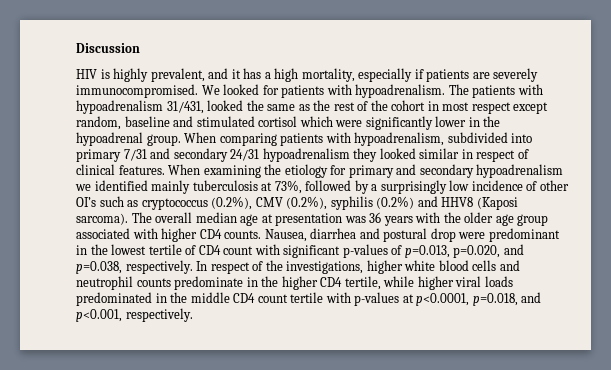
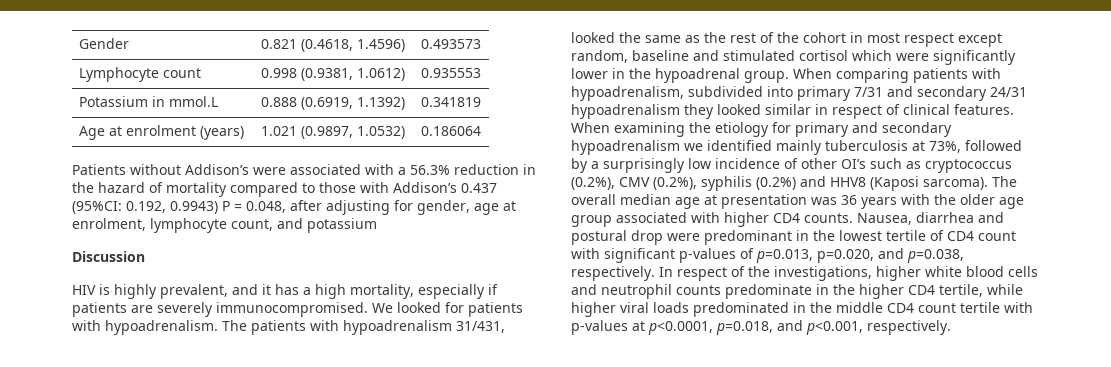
+ Gender | 0.821 (0.4618, 1.4596) | 0.493573
+ Lymphocyte count | 0.998 (0.9381, 1.0612) | 0.935553
+ Potassium in mmol.L | 0.888 (0.6919, 1.1392) | 0.341819
+ Age at enrolment (years) | 1.021 (0.9897, 1.0532) | 0.186064
+ Patients without Addison’s were associated with a 56.3% reduction in the hazard of mortality compared to those with Addison’s 0.437 (95%CI: 0.192, 0.9943) P = 0.048, after adjusting for gender, age at enrolment, lymphocyte count, and potassium

